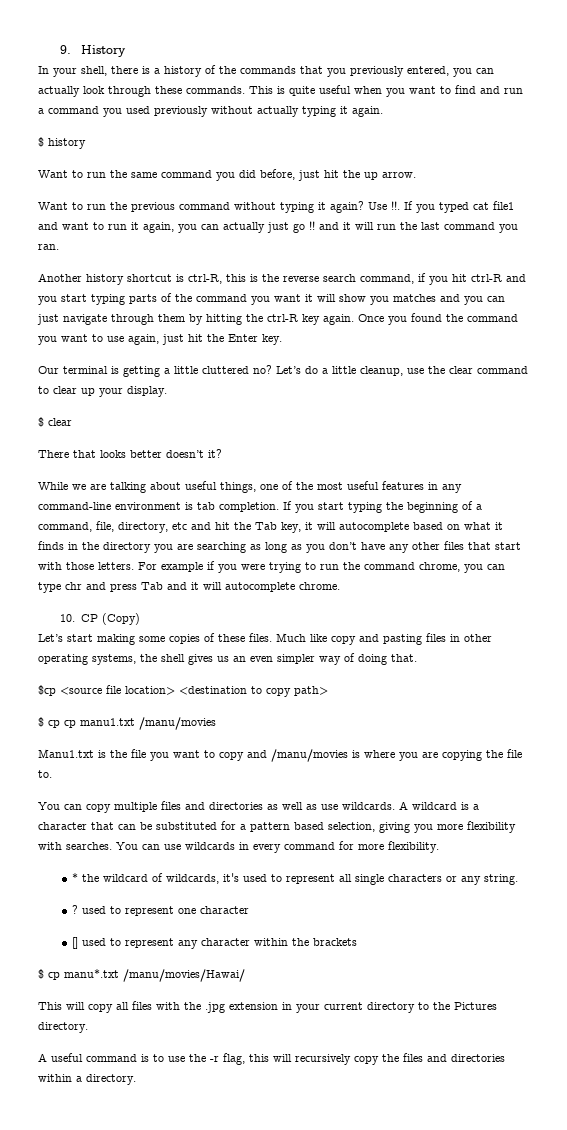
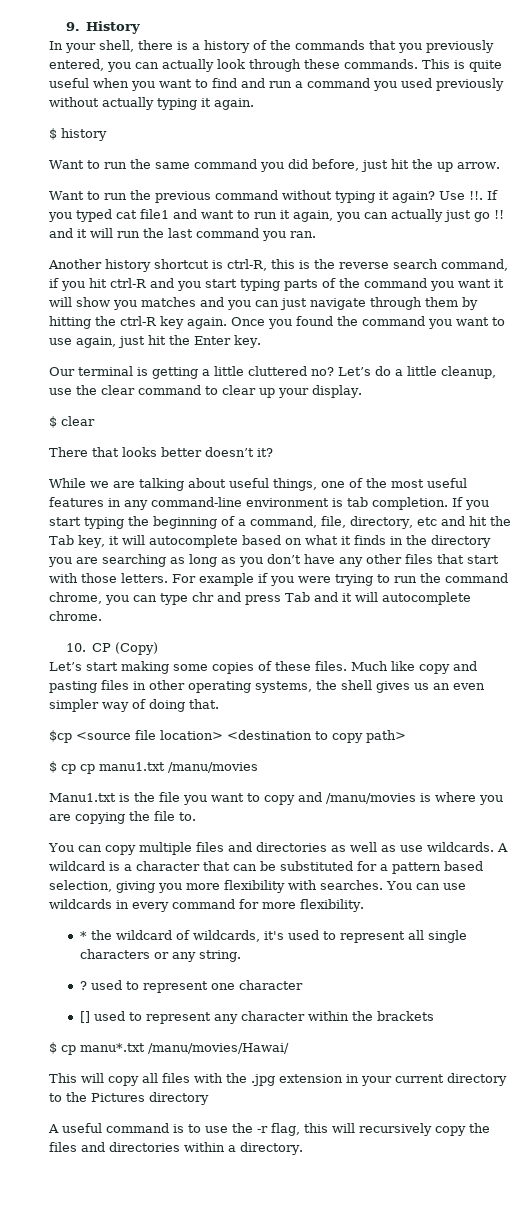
- This will copy all files with the .jpg extension in your current directory to the Pictures directory.
+ This will copy all files with the .jpg extension in your current directory to the Pictures directory

